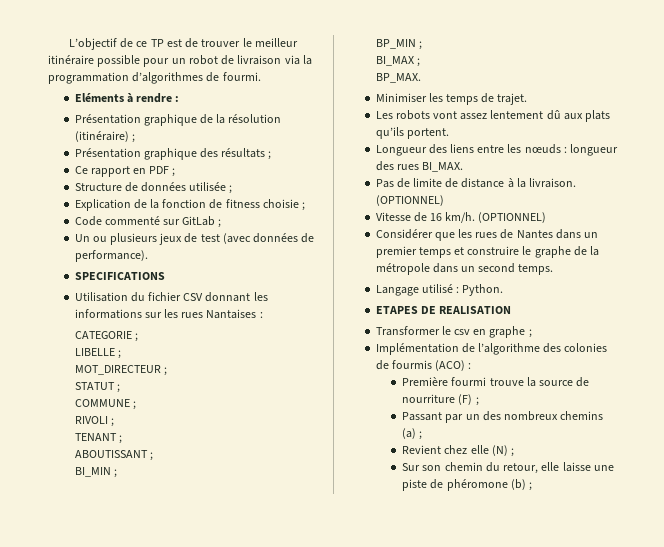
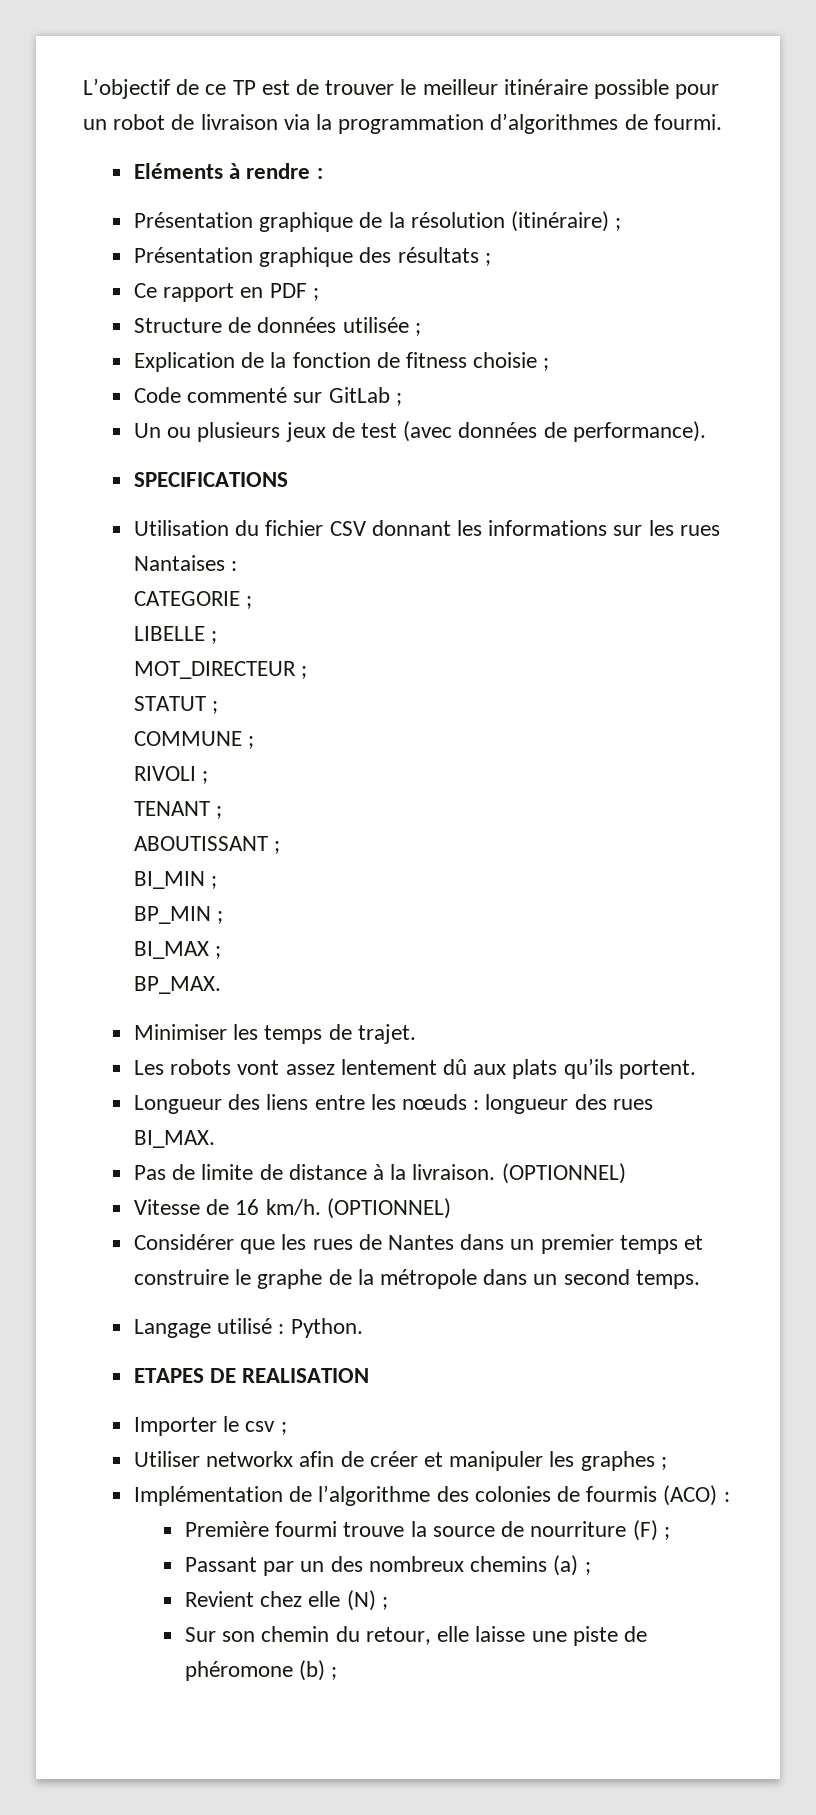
- Transformer le csv en graphe ;
+ Importer le csv ;
+ Utiliser networkx afin de créer et manipuler les graphes ;

